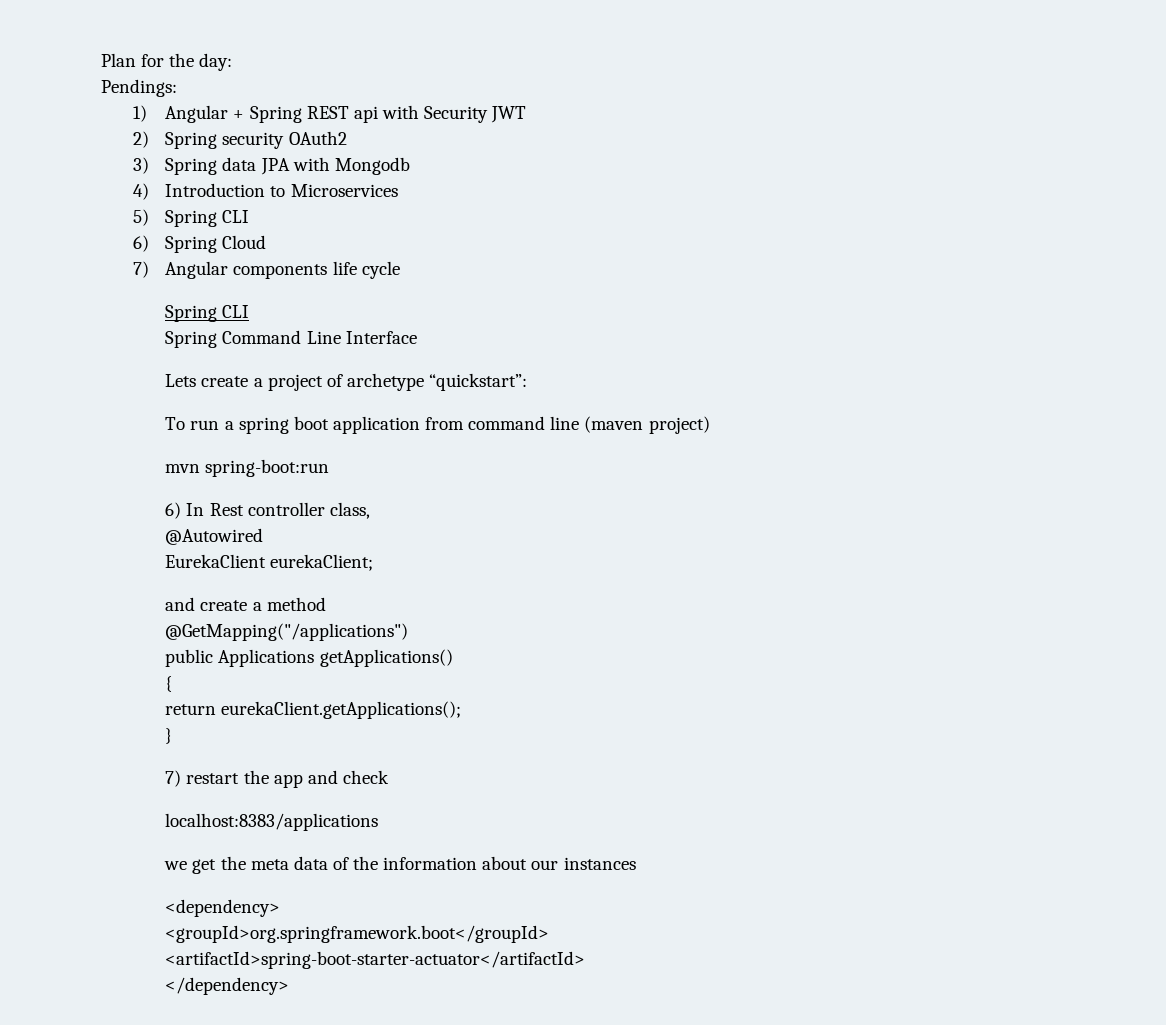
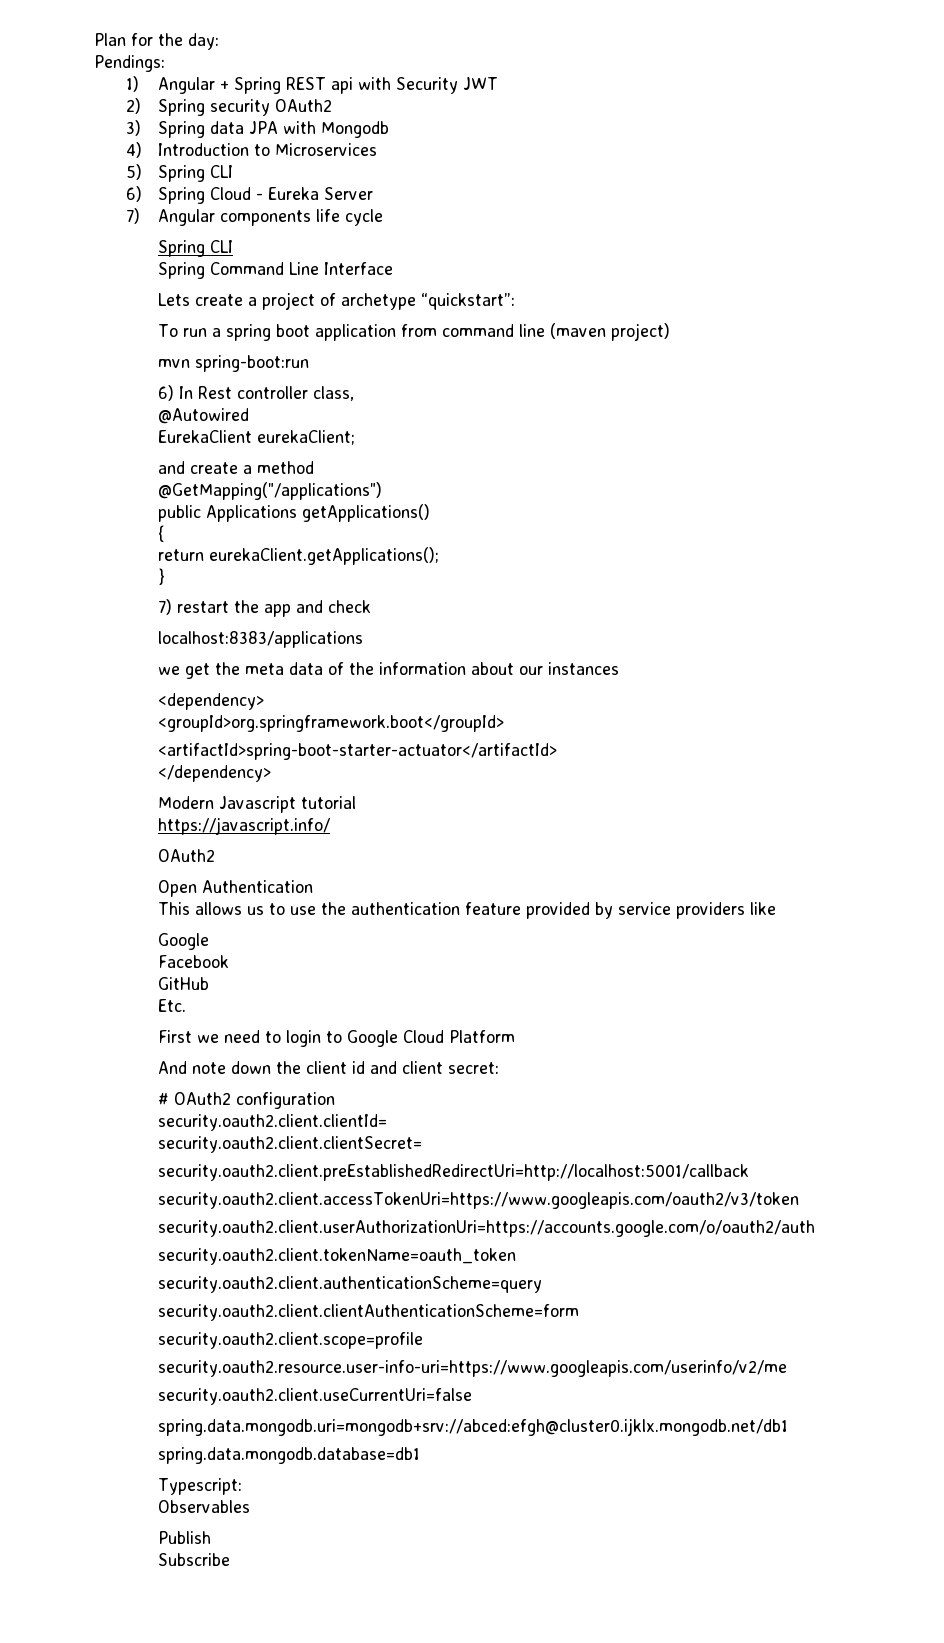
- 6) Spring Cloud
+ 6) Spring Cloud - Eureka Server
+ Modern Javascript tutorial
+ https://javascript.info/
+ OAuth2
+ Open Authentication
+ This allows us to use the authentication feature provided by service providers like
+ Google
+ Facebook
+ GitHub
+ Etc.
+ First we need to login to Google Cloud Platform
+ And note down the client id and client secret:
+ # OAuth2 configuration
+ security.oauth2.client.clientId=
+ security.oauth2.client.clientSecret=
+ security.oauth2.client.preEstablishedRedirectUri=http://localhost:5001/callback
+ security.oauth2.client.accessTokenUri=https://www.googleapis.com/oauth2/v3/token
+ security.oauth2.client.userAuthorizationUri=https://accounts.google.com/o/oauth2/auth
+ security.oauth2.client.tokenName=oauth_token
+ security.oauth2.client.authenticationScheme=query
+ security.oauth2.client.clientAuthenticationScheme=form
+ security.oauth2.client.scope=profile
+ security.oauth2.resource.user-info-uri=https://www.googleapis.com/userinfo/v2/me
+ security.oauth2.client.useCurrentUri=false
+ spring.data.mongodb.uri=mongodb+srv://abced:efgh@cluster0.ijklx.mongodb.net/db1
+ spring.data.mongodb.database=db1
+ Typescript:
+ Observables
+ Publish
+ Subscribe

